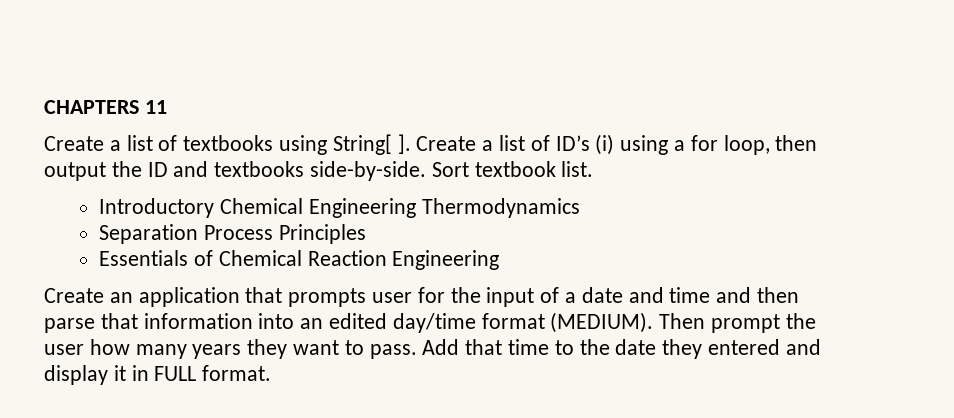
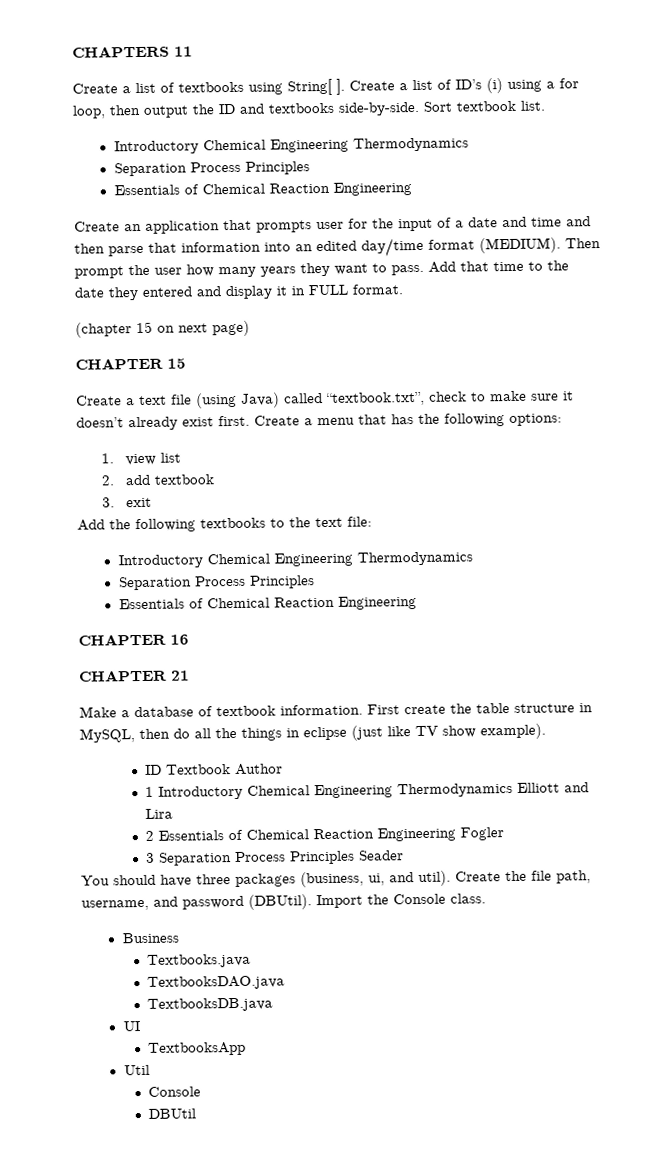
+ (chapter 15 on next page)
+ CHAPTER 15
+ Create a text file (using Java) called “textbook.txt”, check to make sure it doesn’t already exist first. Create a menu that has the following options:
+ 1. view list
+ 2. add textbook
+ 3. exit
+ Add the following textbooks to the text file:
+ Introductory Chemical Engineering Thermodynamics
+ Separation Process Principles
+ Essentials of Chemical Reaction Engineering
+ CHAPTER 16
+ CHAPTER 21
+ Make a database of textbook information. First create the table structure in MySQL, then do all the things in eclipse (just like TV show example).
+ ID Textbook Author
+ 1 Introductory Chemical Engineering Thermodynamics Elliott and Lira
+ 2 Essentials of Chemical Reaction Engineering Fogler
+ 3 Separation Process Principles Seader
+ You should have three packages (business, ui, and util). Create the file path, username, and password (DBUtil). Import the Console class.
+ Business
+ Textbooks.java
+ TextbooksDAO.java
+ TextbooksDB.java
+ UI
+ TextbooksApp
+ Util
+ Console
+ DBUtil

